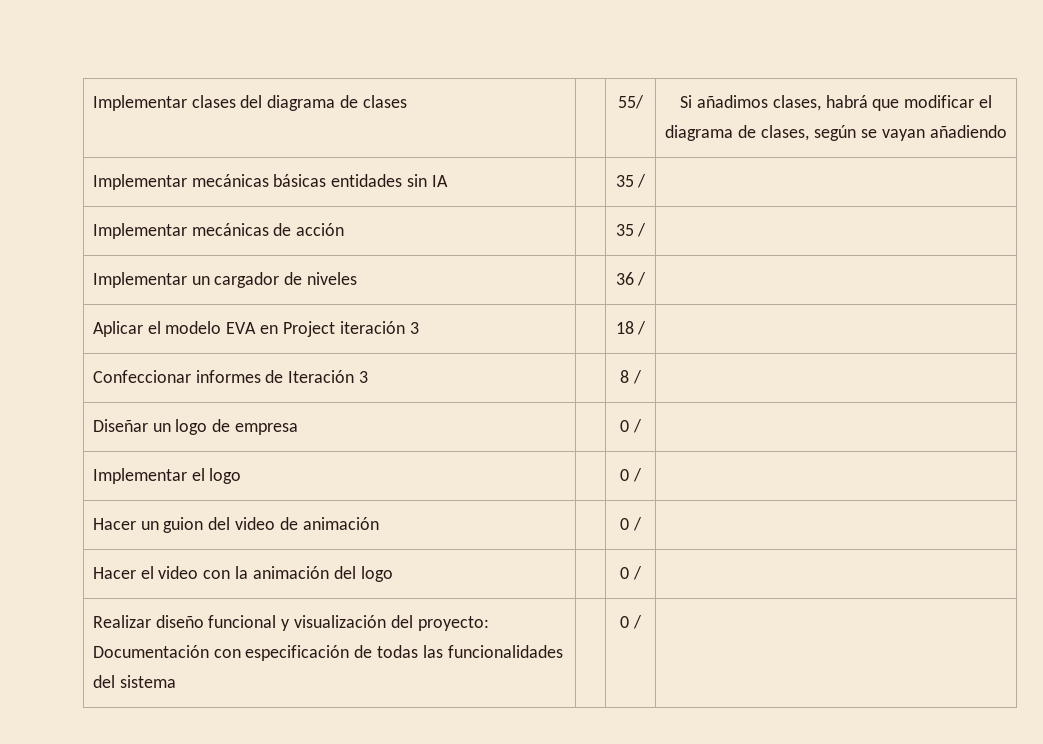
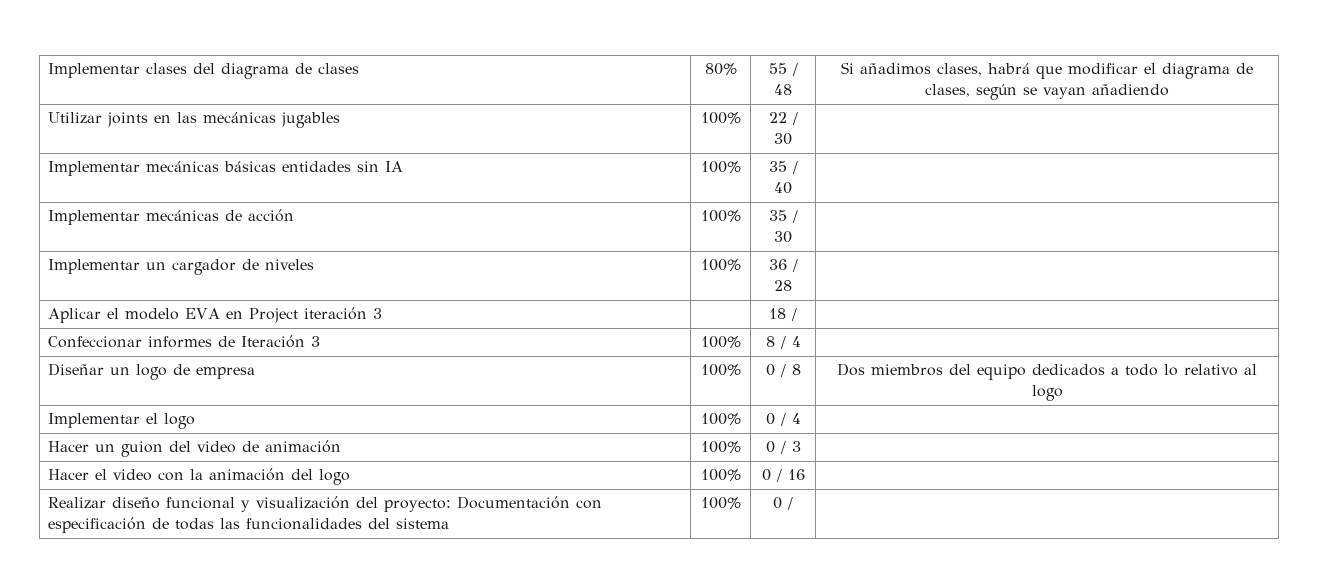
- Implementar clases del diagrama de clases | | 55/ | Si añadimos clases, habrá que modificar el diagrama de clases, según se vayan añadiendo
+ Implementar clases del diagrama de clases | 80% | 55 / 48 | Si añadimos clases, habrá que modificar el diagrama de clases, según se vayan añadiendo
+ Utilizar joints en las mecánicas jugables | 100% | 22 / 30 |
- Implementar mecánicas básicas entidades sin IA | | 35 / |
+ Implementar mecánicas básicas entidades sin IA | 100% | 35 / 40 |
- Implementar mecánicas de acción | | 35 / |
+ Implementar mecánicas de acción | 100% | 35 / 30 |
- Implementar un cargador de niveles | | 36 / |
+ Implementar un cargador de niveles | 100% | 36 / 28 |
- Confeccionar informes de Iteración 3 | | 8 / |
+ Confeccionar informes de Iteración 3 | 100% | 8 / 4 |
- Diseñar un logo de empresa | | 0 / |
+ Diseñar un logo de empresa | 100% | 0 / 8 | Dos miembros del equipo dedicados a todo lo relativo al logo
- Implementar el logo | | 0 / |
+ Implementar el logo | 100% | 0 / 4 |
- Hacer un guion del video de animación | | 0 / |
+ Hacer un guion del video de animación | 100% | 0 / 3 |
- Hacer el video con la animación del logo | | 0 / |
+ Hacer el video con la animación del logo | 100% | 0 / 16 |
- Realizar diseño funcional y visualización del proyecto: Documentación con especificación de todas las funcionalidades del sistema | | 0 / |
+ Realizar diseño funcional y visualización del proyecto: Documentación con especificación de todas las funcionalidades del sistema | 100% | 0 / |

